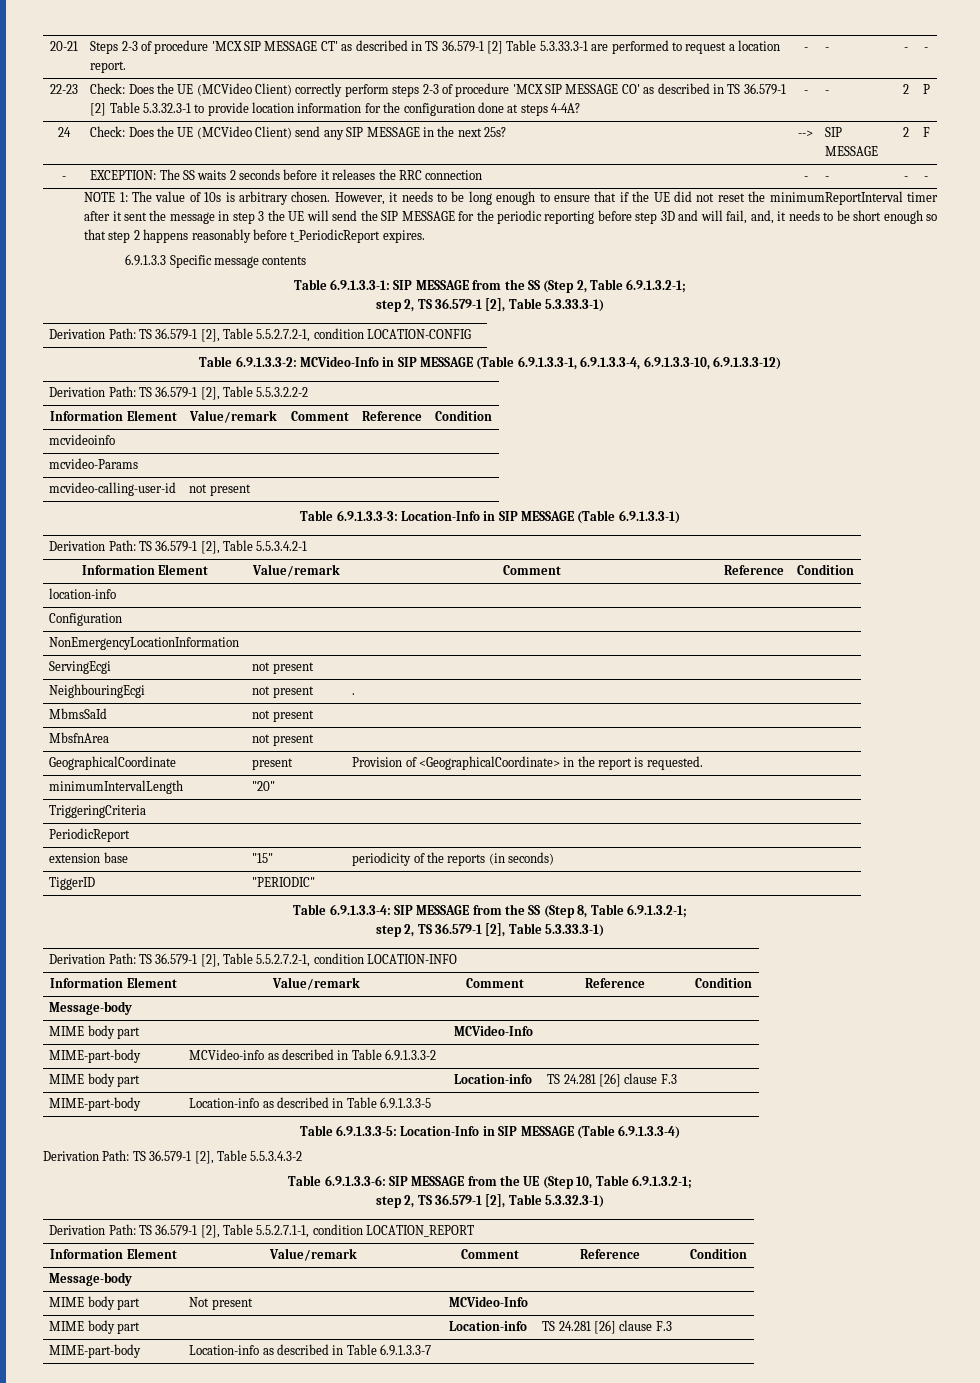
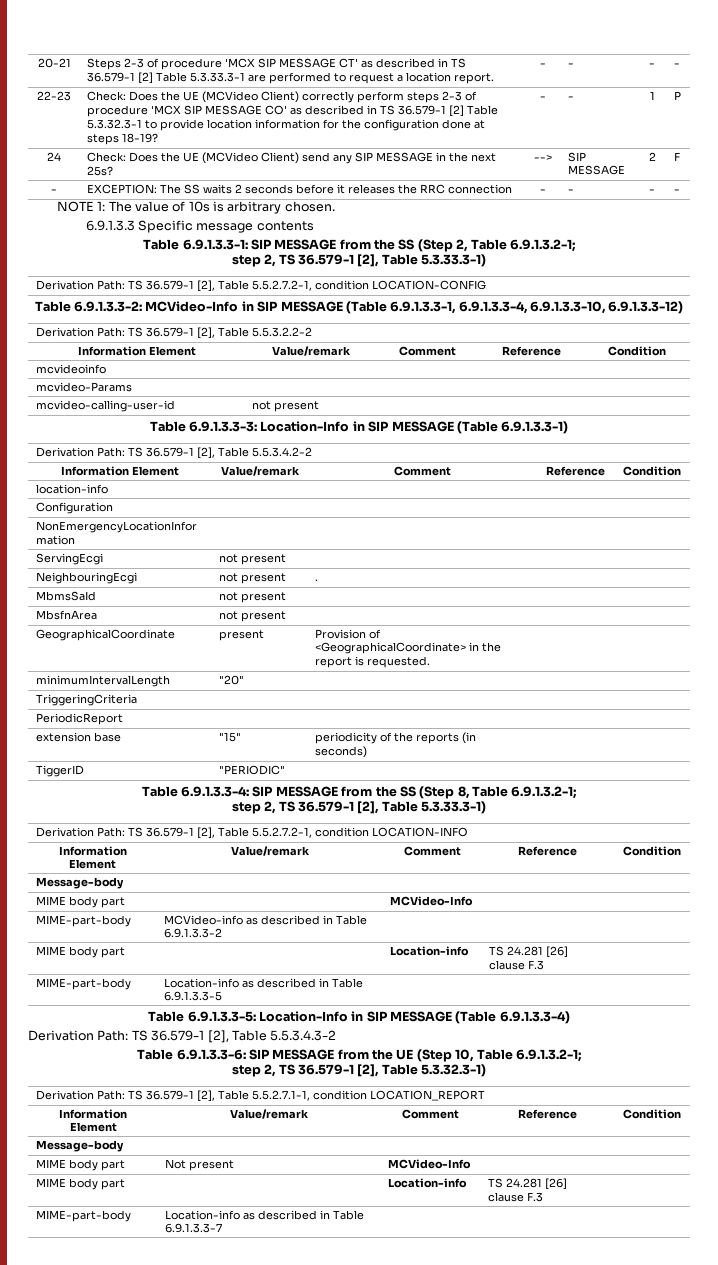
- 22-23 | Check: Does the UE (MCVideo Client) correctly perform steps 2-3 of procedure 'MCX SIP MESSAGE CO' as described in TS 36.579-1 [2] Table 5.3.32.3-1 to provide location information for the configuration done at steps 4-4A? | - | - | 2 | P
+ 22-23 | Check: Does the UE (MCVideo Client) correctly perform steps 2-3 of procedure 'MCX SIP MESSAGE CO' as described in TS 36.579-1 [2] Table 5.3.32.3-1 to provide location information for the configuration done at steps 18-19? | - | - | 1 | P
- However, it needs to be long enough to ensure that if the UE did not reset the minimumReportInterval timer after it sent the message in step 3 the UE will send the SIP MESSAGE for the periodic reporting before step 3D and will fail, and, it needs to be short enough so that step 2 happens reasonably before t_PeriodicReport expires.
- Derivation Path: TS 36.579-1 [2], Table 5.5.3.4.2-1
+ Derivation Path: TS 36.579-1 [2], Table 5.5.3.4.2-2

